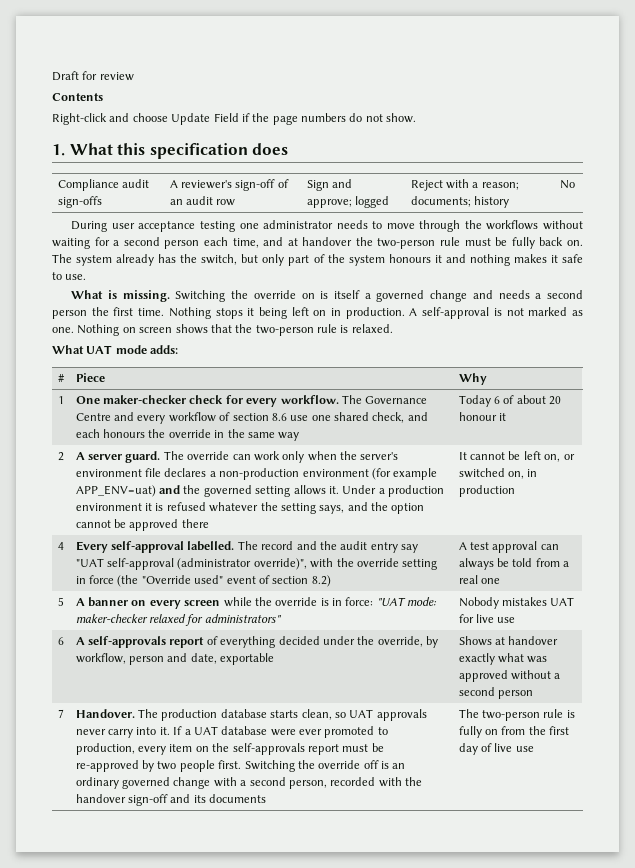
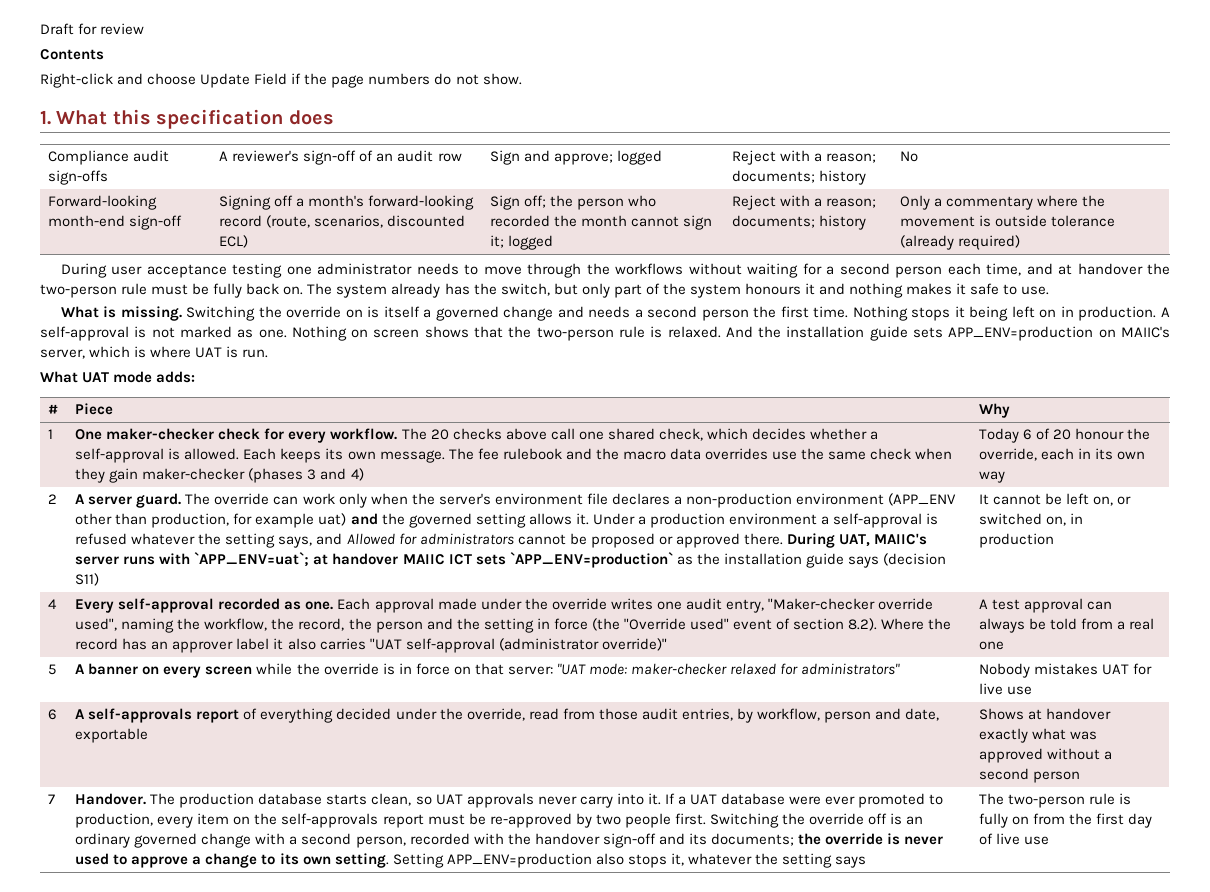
+ Forward-looking month-end sign-off | Signing off a month's forward-looking record (route, scenarios, discounted ECL) | Sign off; the person who recorded the month cannot sign it; logged | Reject with a reason; documents; history | Only a commentary where the movement is outside tolerance (already required)
+ And the installation guide sets APP_ENV=production on MAIIC's server, which is where UAT is run.
- The Governance Centre and every workflow of section 8.6 use one shared check, and each honours the override in the same way
+ The 20 checks above call one shared check, which decides whether a self-approval is allowed. Each keeps its own message. The fee rulebook and the macro data overrides use the same check when they gain maker-checker (phases 3 and 4)
- Today 6 of about 20 honour it
+ Today 6 of 20 honour the override, each in its own way
- The override can work only when the server's environment file declares a non-production environment (for example APP_ENV=uat) and the governed setting allows it.
+ The override can work only when the server's environment file declares a non-production environment (APP_ENV other than production, for example uat) and the governed setting allows it.
- Under a production environment it is refused whatever the setting says, and the option cannot be approved there
+ Under a production environment a self-approval is refused whatever the setting says, and Allowed for administrators cannot be proposed or approved there. During UAT, MAIIC's server runs with `APP_ENV=uat`; at handover MAIIC ICT sets `APP_ENV=production` as the installation guide says (decision S11)
- Every self-approval labelled. The record and the audit entry say "UAT self-approval (administrator override)", with the override setting in force (the "Override used" event of section 8.2)
+ Every self-approval recorded as one. Each approval made under the override writes one audit entry, "Maker-checker override used", naming the workflow, the record, the person and the setting in force (the "Override used" event of section 8.2). Where the record has an approver label it also carries "UAT self-approval (administrator override)"
- 5 | A banner on every screen while the override is in force: "UAT mode: maker-checker relaxed for administrators" | Nobody mistakes UAT for live use
+ 5 | A banner on every screen while the override is in force on that server: "UAT mode: maker-checker relaxed for administrators" | Nobody mistakes UAT for live use
- 6 | A self-approvals report of everything decided under the override, by workflow, person and date, exportable | Shows at handover exactly what was approved without a second person
+ 6 | A self-approvals report of everything decided under the override, read from those audit entries, by workflow, person and date, exportable | Shows at handover exactly what was approved without a second person
- Switching the override off is an ordinary governed change with a second person, recorded with the handover sign-off and its documents
+ Switching the override off is an ordinary governed change with a second person, recorded with the handover sign-off and its documents; the override is never used to approve a change to its own setting. Setting APP_ENV=production also stops it, whatever the setting says

